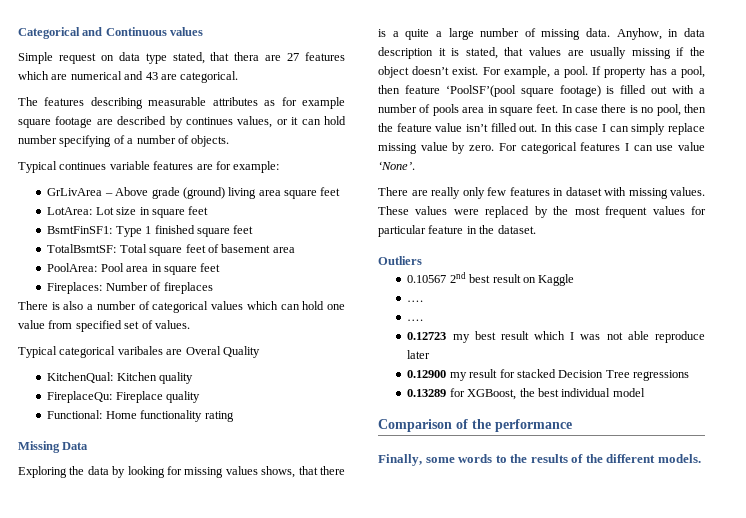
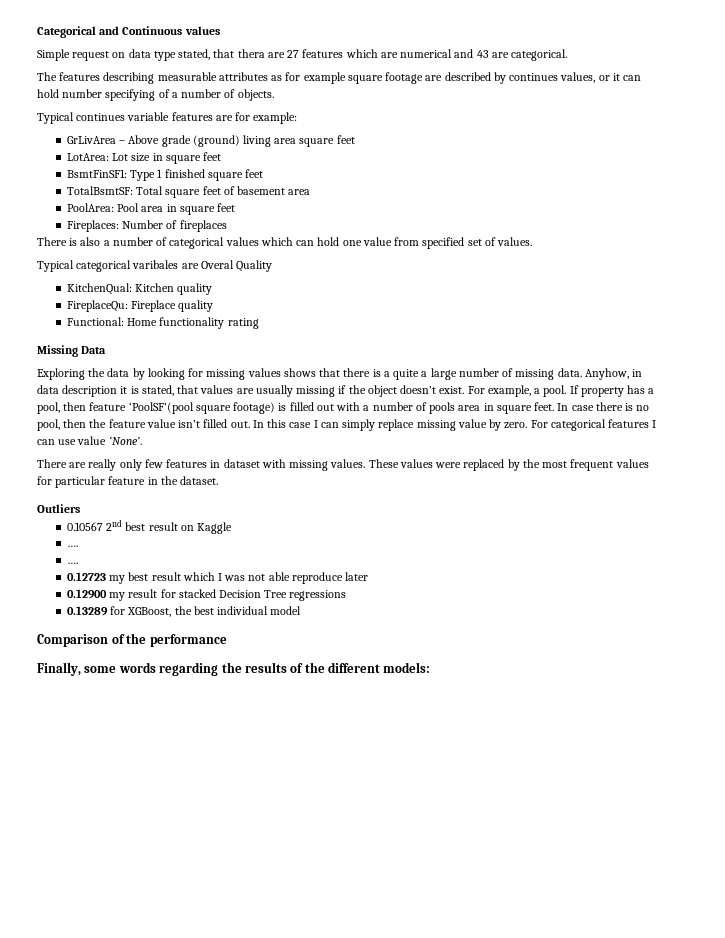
- Exploring the data by looking for missing values shows, that there is a quite a large number of missing data.
+ Exploring the data by looking for missing values shows that there is a quite a large number of missing data.
- Finally, some words to the results of the different models.
+ Finally, some words regarding the results of the different models:

